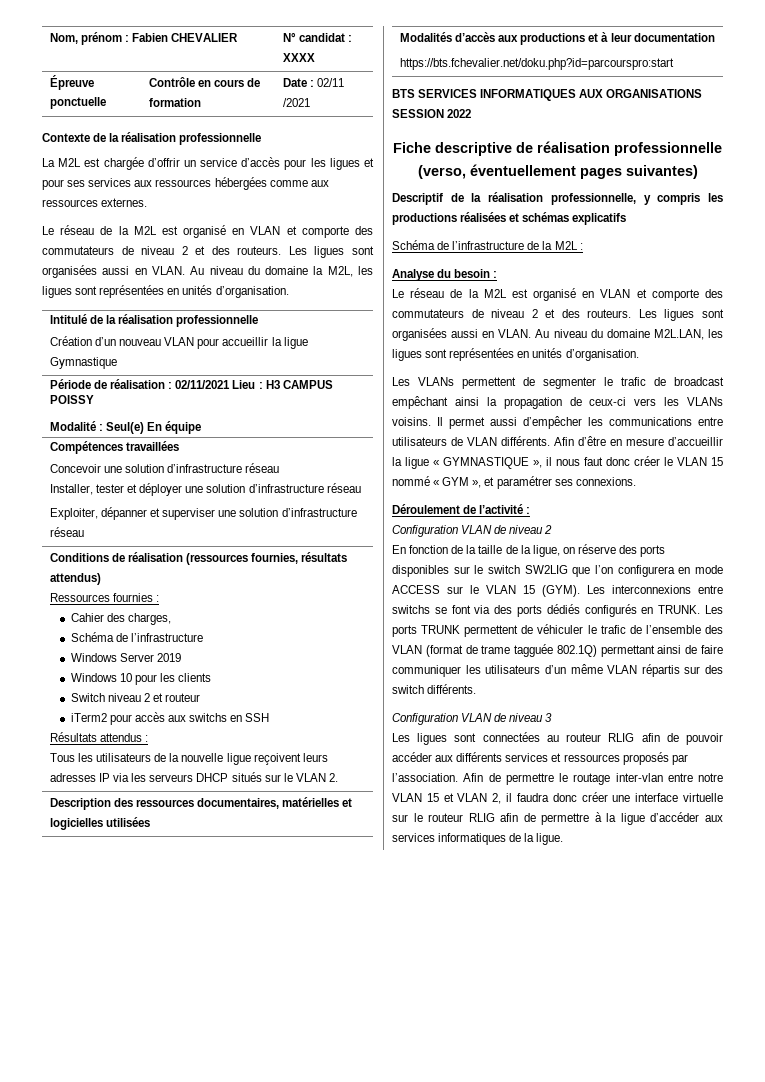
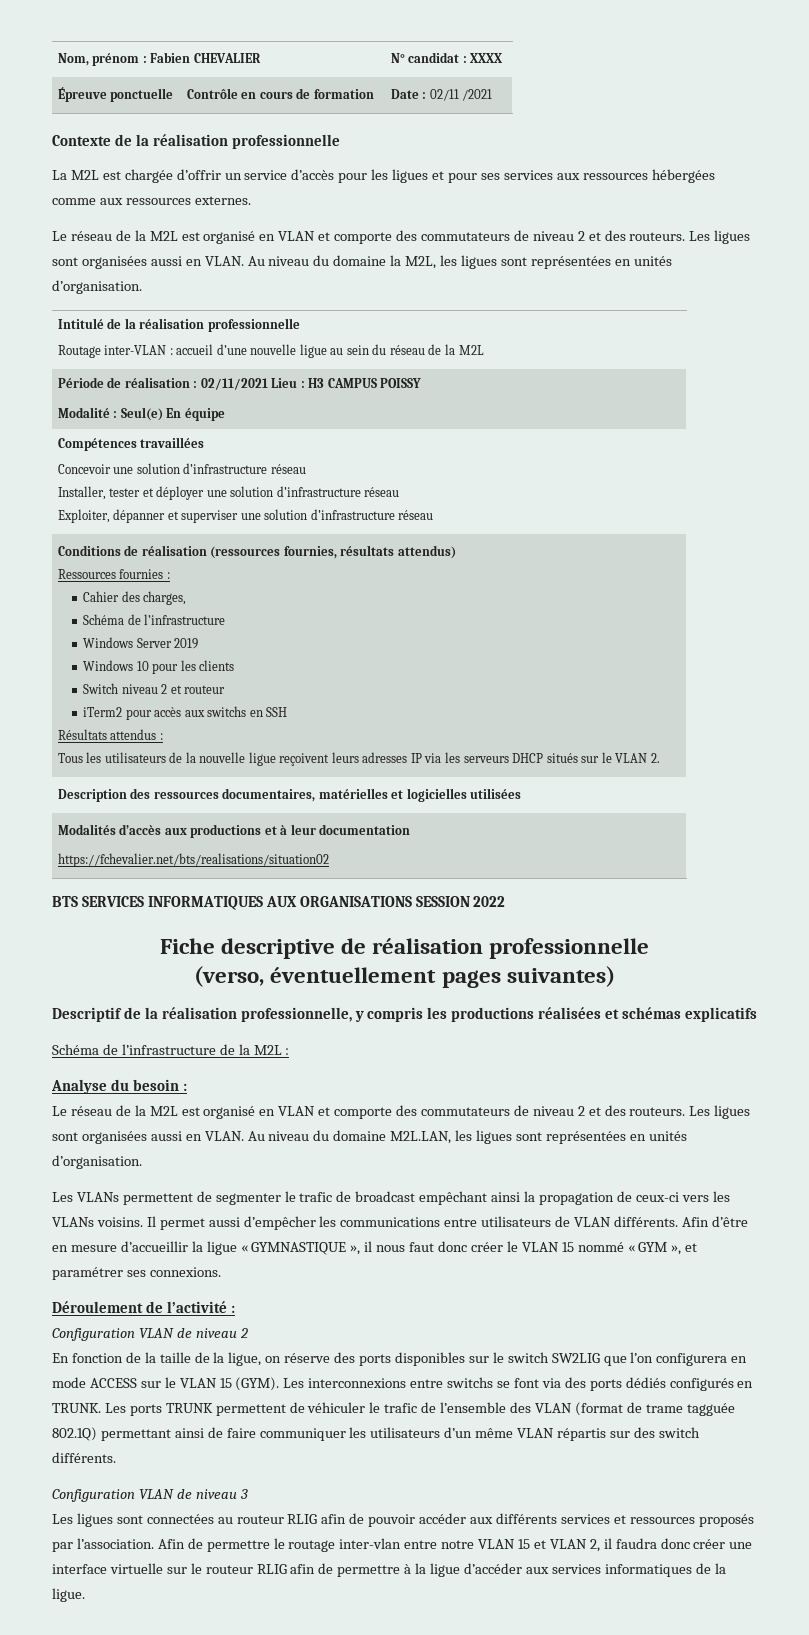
  Intitulé de la réalisation professionnelle
- Création d’un nouveau VLAN pour accueillir la ligue Gymnastique
+ Routage inter-VLAN : accueil d’une nouvelle ligue au sein du réseau de la M2L
  Modalités d’accès aux productions et à leur documentation
- https://bts.fchevalier.net/doku.php?id=parcourspro:start
+ https://fchevalier.net/bts/realisations/situation02

